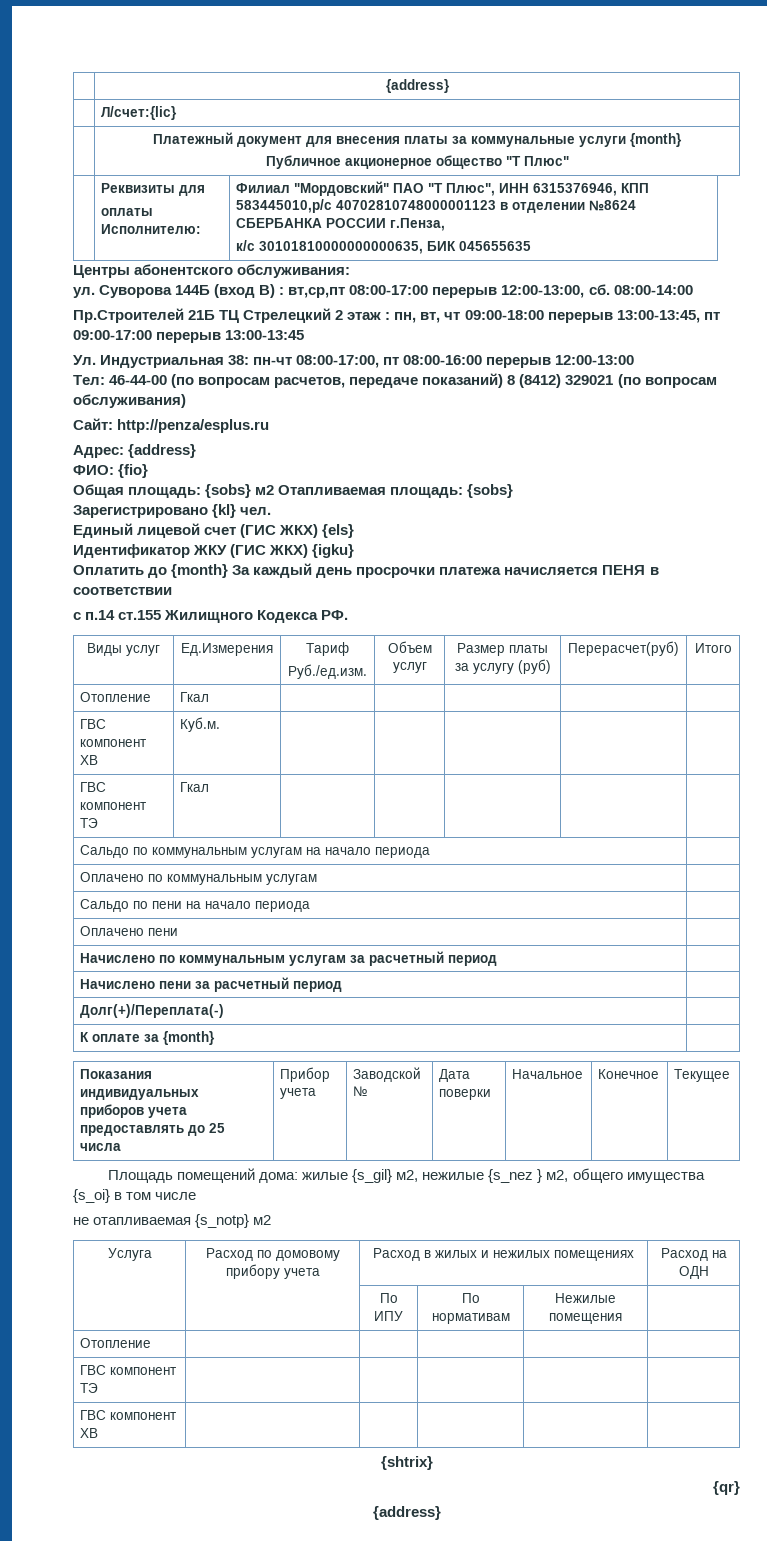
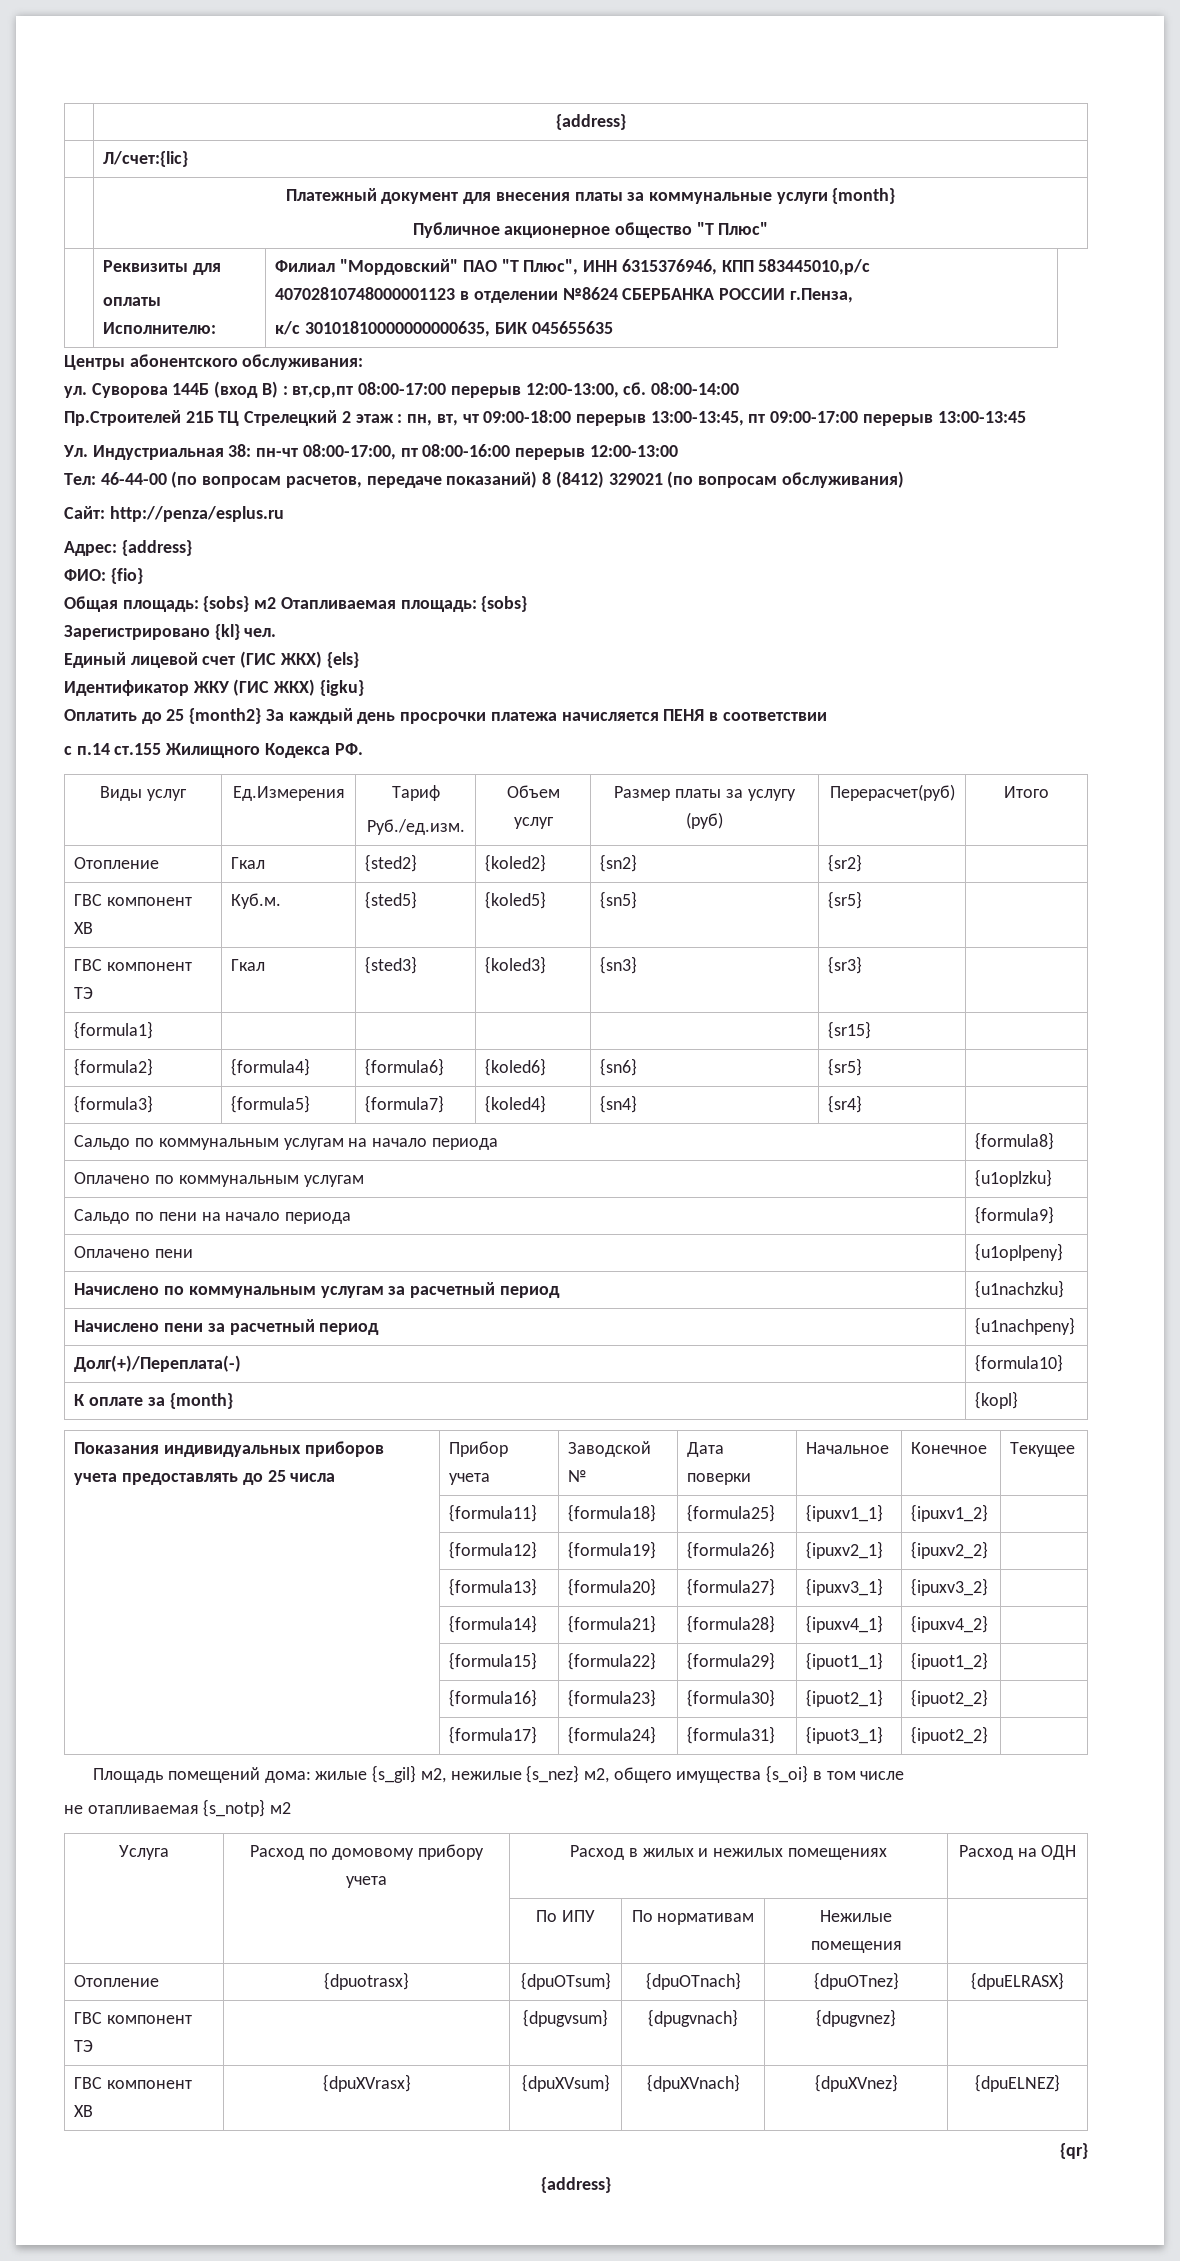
- Оплатить до {month} За каждый день просрочки платежа начисляется ПЕНЯ в соответствии
+ Оплатить до 25 {month2} За каждый день просрочки платежа начисляется ПЕНЯ в соответствии
- Отопление | Гкал | | | | |
+ Отопление | Гкал | {sted2} | {koled2} | {sn2} | {sr2} |
- ГВС компонент ХВ | Куб.м. | | | | |
+ ГВС компонент ХВ | Куб.м. | {sted5} | {koled5} | {sn5} | {sr5} |
- ГВС компонент ТЭ | Гкал | | | | |
+ ГВС компонент ТЭ | Гкал | {sted3} | {koled3} | {sn3} | {sr3} |
+ {formula1} | | | | | {sr15} |
+ {formula2} | {formula4} | {formula6} | {koled6} | {sn6} | {sr5} |
+ {formula3} | {formula5} | {formula7} | {koled4} | {sn4} | {sr4} |
- Сальдо по коммунальным услугам на начало периода |
+ Сальдо по коммунальным услугам на начало периода | {formula8}
- Оплачено по коммунальным услугам |
+ Оплачено по коммунальным услугам | {u1oplzku}
- Сальдо по пени на начало периода |
+ Сальдо по пени на начало периода | {formula9}
- Оплачено пени |
+ Оплачено пени | {u1oplpeny}
- Начислено по коммунальным услугам за расчетный период |
+ Начислено по коммунальным услугам за расчетный период | {u1nachzku}
- Начислено пени за расчетный период |
+ Начислено пени за расчетный период | {u1nachpeny}
- Долг(+)/Переплата(-) |
+ Долг(+)/Переплата(-) | {formula10}
- К оплате за {month} |
+ К оплате за {month} | {kopl}
+ | {formula11} | {formula18} | {formula25} | {ipuxv1_1} | {ipuxv1_2} |
+ | {formula12} | {formula19} | {formula26} | {ipuxv2_1} | {ipuxv2_2} |
+ | {formula13} | {formula20} | {formula27} | {ipuxv3_1} | {ipuxv3_2} |
+ | {formula14} | {formula21} | {formula28} | {ipuxv4_1} | {ipuxv4_2} |
+ | {formula15} | {formula22} | {formula29} | {ipuot1_1} | {ipuot1_2} |
+ | {formula16} | {formula23} | {formula30} | {ipuot2_1} | {ipuot2_2} |
+ | {formula17} | {formula24} | {formula31} | {ipuot3_1} | {ipuot2_2} |
- Площадь помещений дома: жилые {s_gil} м2, нежилые {s_nez } м2, общего имущества {s_oi} в том числе
+ Площадь помещений дома: жилые {s_gil} м2, нежилые {s_nez} м2, общего имущества {s_oi} в том числе
- Отопление | | | | |
+ Отопление | {dpuotrasx} | {dpuOTsum} | {dpuOTnach} | {dpuOTnez} | {dpuELRASX}
- ГВС компонент ТЭ | | | | |
- ГВС компонент ХВ | | | | |
- {shtrix}
+ ГВС компонент ТЭ | | {dpugvsum} | {dpugvnach} | {dpugvnez} |
+ ГВС компонент ХВ | {dpuXVrasx} | {dpuXVsum} | {dpuXVnach} | {dpuXVnez} | {dpuELNEZ}

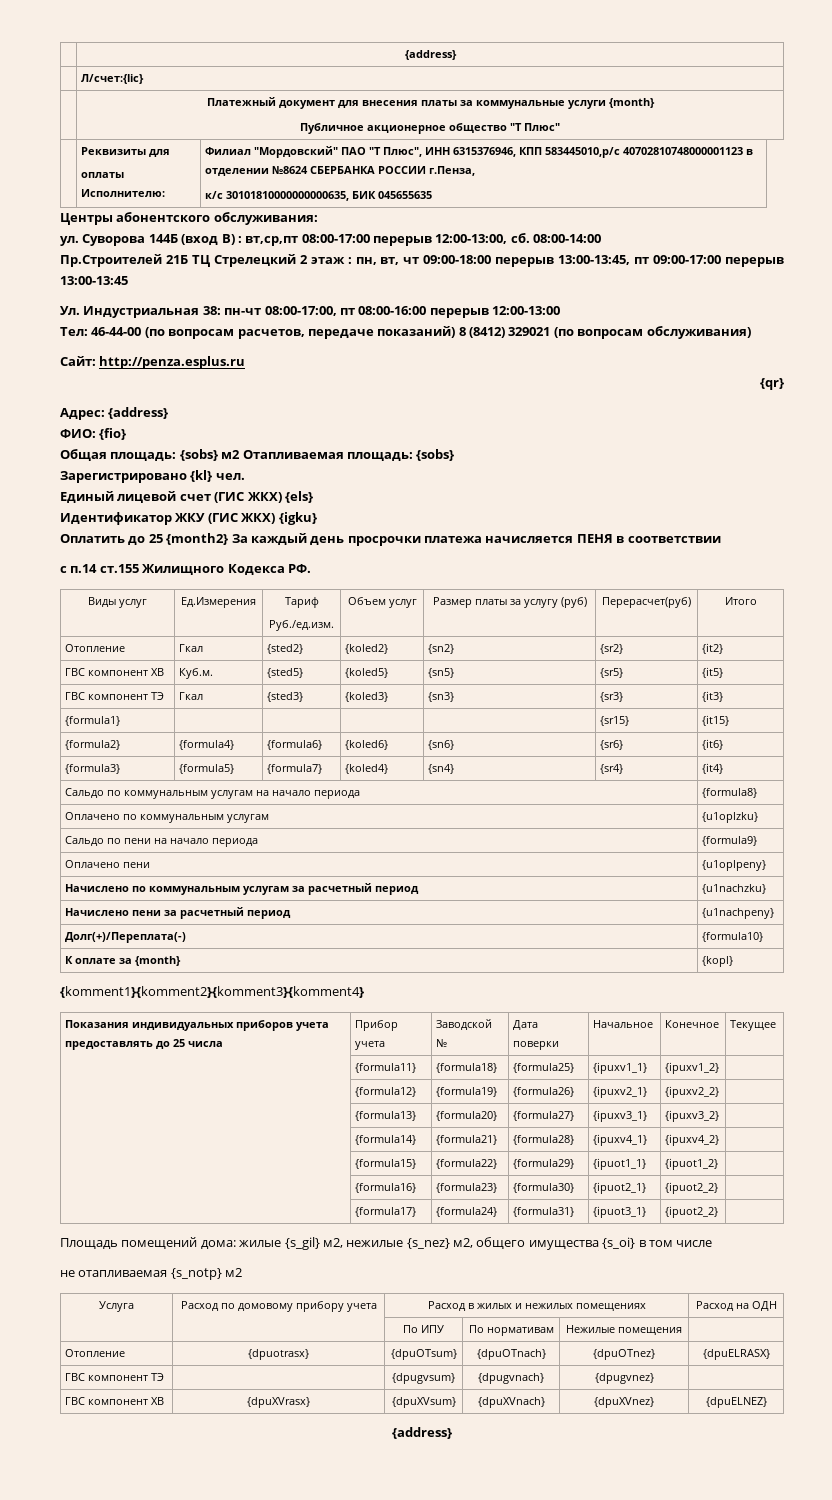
- Сайт: http://penza/esplus.ru
+ Сайт: http://penza.esplus.ru
+ {qr}
- Отопление | Гкал | {sted2} | {koled2} | {sn2} | {sr2} |
+ Отопление | Гкал | {sted2} | {koled2} | {sn2} | {sr2} | {it2}
- ГВС компонент ХВ | Куб.м. | {sted5} | {koled5} | {sn5} | {sr5} |
+ ГВС компонент ХВ | Куб.м. | {sted5} | {koled5} | {sn5} | {sr5} | {it5}
- ГВС компонент ТЭ | Гкал | {sted3} | {koled3} | {sn3} | {sr3} |
+ ГВС компонент ТЭ | Гкал | {sted3} | {koled3} | {sn3} | {sr3} | {it3}
- {formula1} | | | | | {sr15} |
+ {formula1} | | | | | {sr15} | {it15}
- {formula2} | {formula4} | {formula6} | {koled6} | {sn6} | {sr5} |
+ {formula2} | {formula4} | {formula6} | {koled6} | {sn6} | {sr6} | {it6}
- {formula3} | {formula5} | {formula7} | {koled4} | {sn4} | {sr4} |
+ {formula3} | {formula5} | {formula7} | {koled4} | {sn4} | {sr4} | {it4}
+ {komment1}{komment2}{komment3}{komment4}
- {qr}

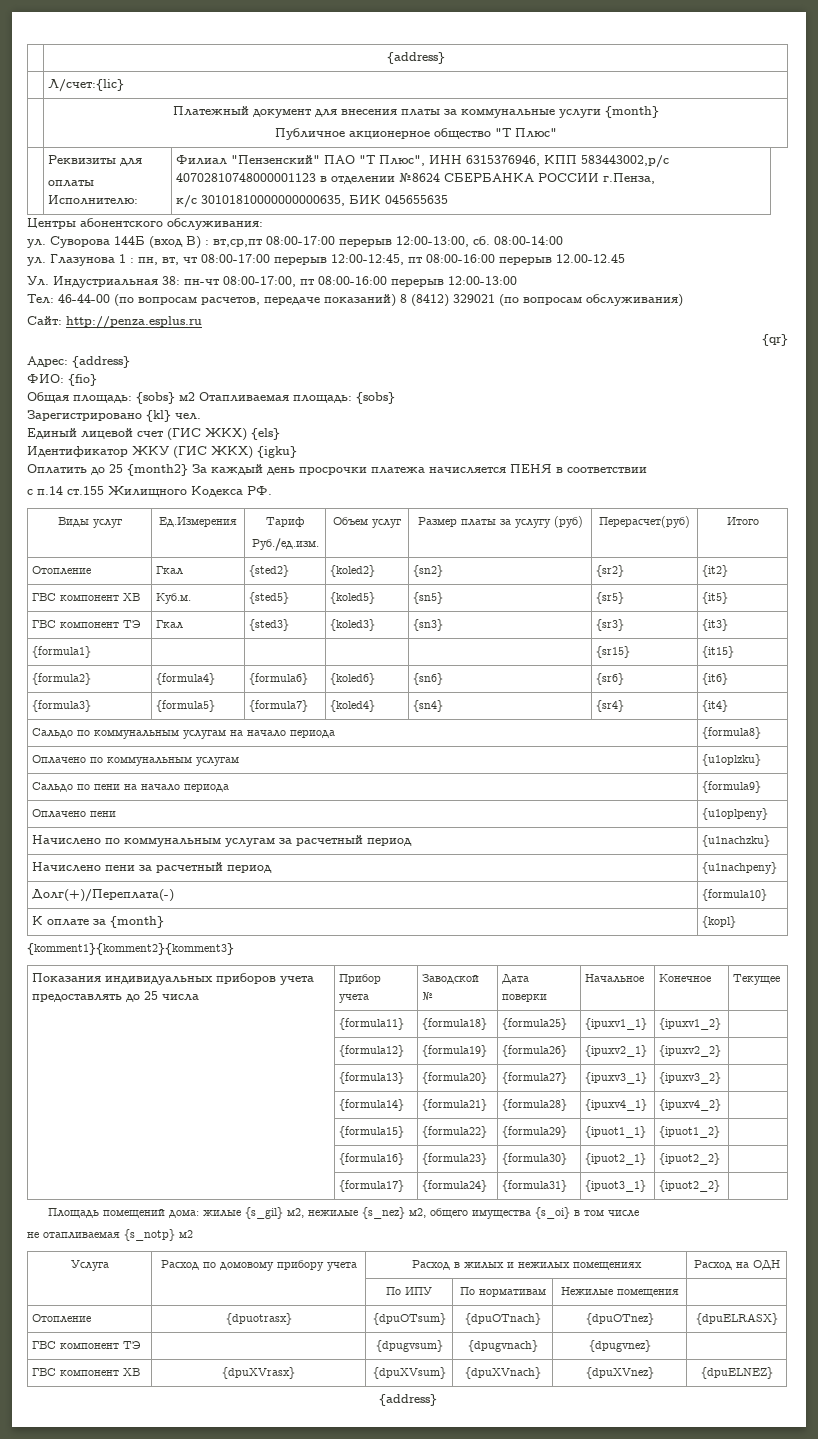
  | Реквизиты для
- оплаты Исполнителю: | Филиал "Мордовский" ПАО "Т Плюс", ИНН 6315376946, КПП 583445010,р/с 40702810748000001123 в отделении №8624 СБЕРБАНКА РОССИИ г.Пенза,
+ оплаты Исполнителю: | Филиал "Пензенский" ПАО "Т Плюс", ИНН 6315376946, КПП 583443002,р/с 40702810748000001123 в отделении №8624 СБЕРБАНКА РОССИИ г.Пенза,
- Пр.Строителей 21Б ТЦ Стрелецкий 2 этаж : пн, вт, чт 09:00-18:00 перерыв 13:00-13:45, пт 09:00-17:00 перерыв 13:00-13:45
+ ул. Глазунова 1 : пн, вт, чт 08:00-17:00 перерыв 12:00-12:45, пт 08:00-16:00 перерыв 12.00-12.45
- {komment1}{komment2}{komment3}{komment4}
+ {komment1}{komment2}{komment3}

